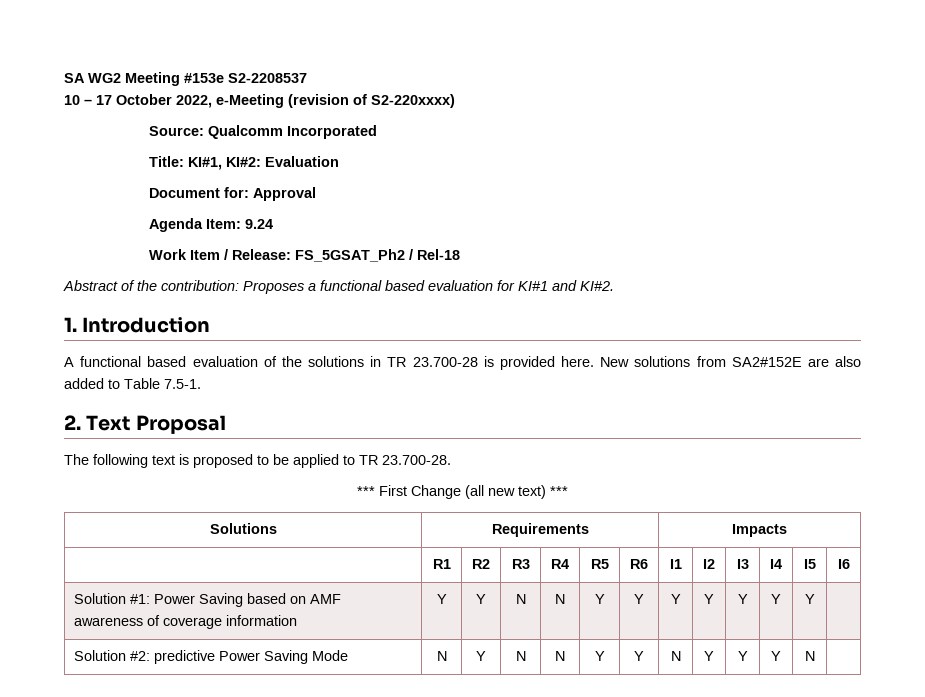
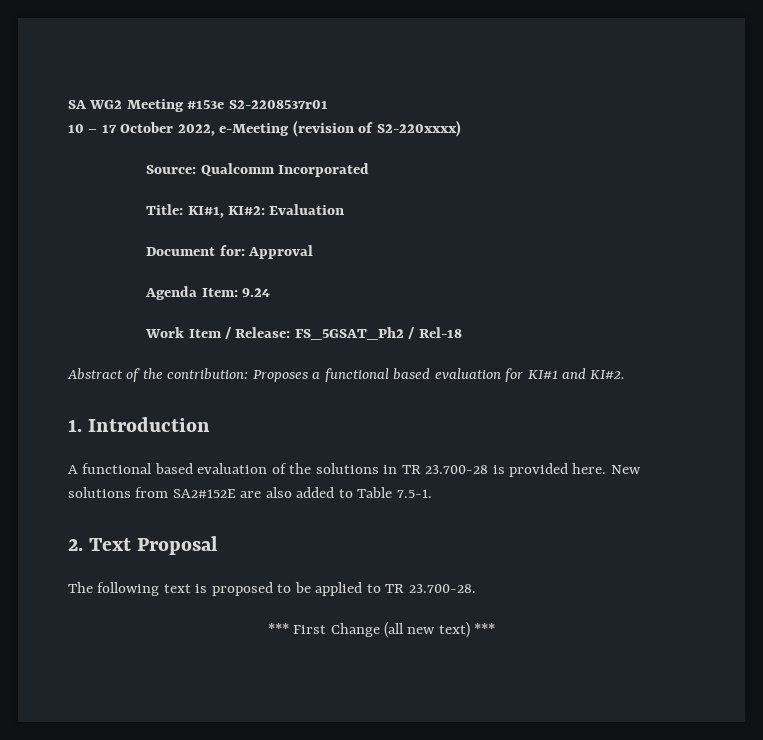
- SA WG2 Meeting #153e S2-2208537
+ SA WG2 Meeting #153e S2-2208537r01
- Solutions | Requirements | Impacts
- | R1 | R2 | R3 | R4 | R5 | R6 | I1 | I2 | I3 | I4 | I5 | I6
- Solution #1: Power Saving based on AMF awareness of coverage information | Y | Y | N | N | Y | Y | Y | Y | Y | Y | Y |
- Solution #2: predictive Power Saving Mode | N | Y | N | N | Y | Y | N | Y | Y | Y | N |

